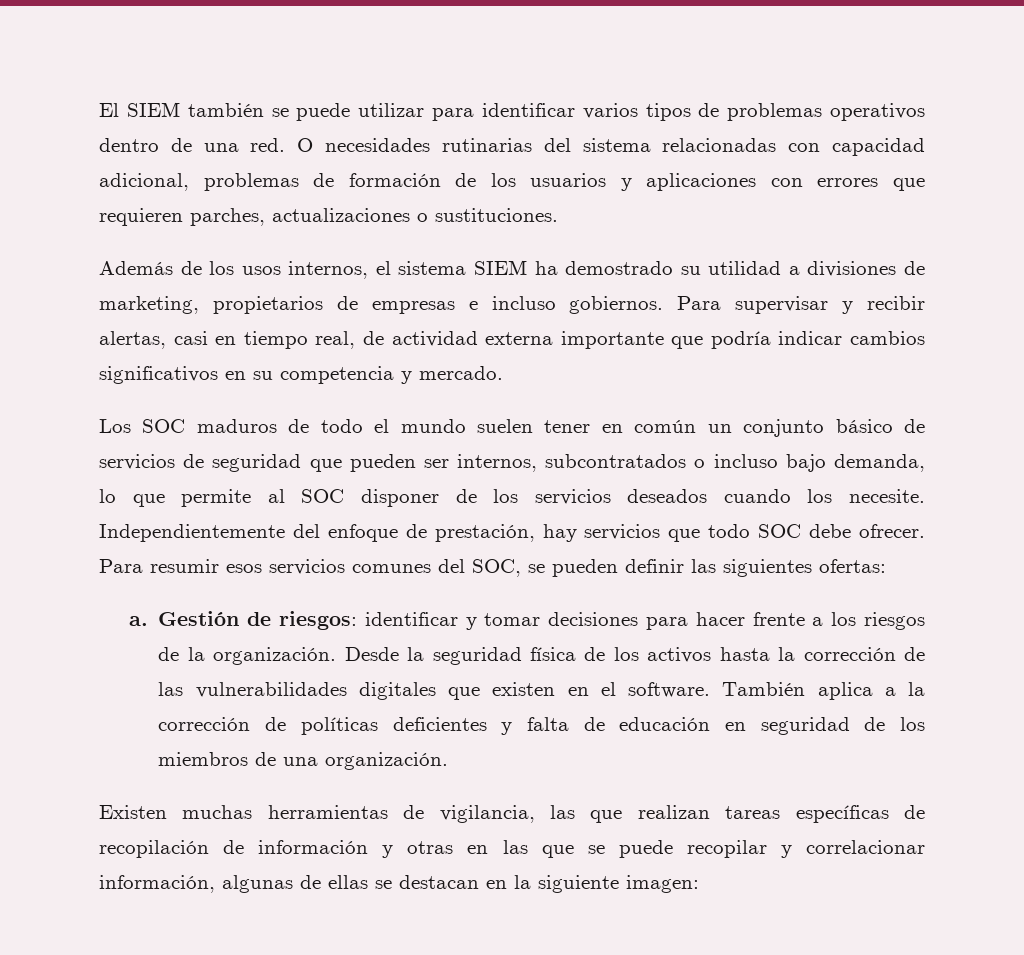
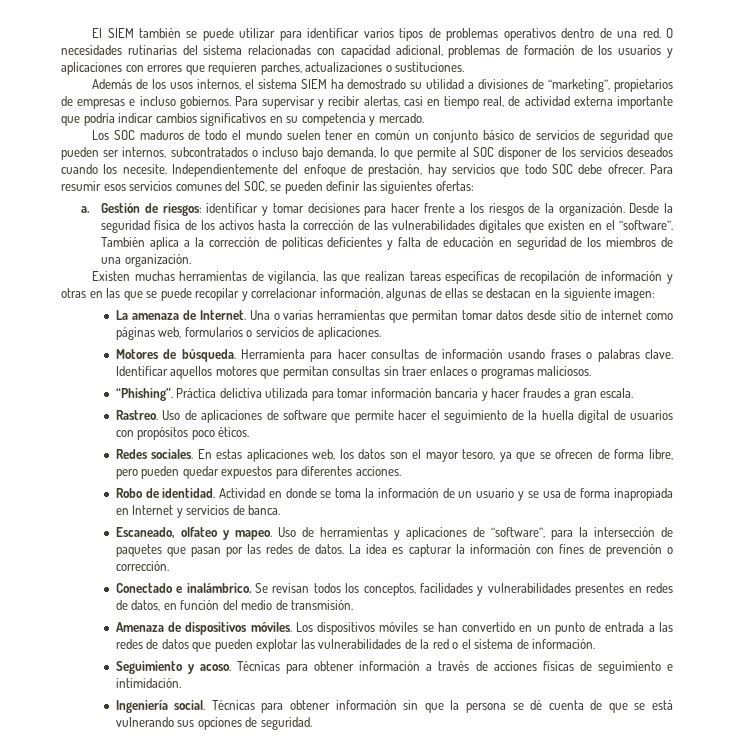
- Además de los usos internos, el sistema SIEM ha demostrado su utilidad a divisiones de marketing, propietarios de empresas e incluso gobiernos.
+ Además de los usos internos, el sistema SIEM ha demostrado su utilidad a divisiones de “marketing”, propietarios de empresas e incluso gobiernos.
- Desde la seguridad física de los activos hasta la corrección de las vulnerabilidades digitales que existen en el software.
+ Desde la seguridad física de los activos hasta la corrección de las vulnerabilidades digitales que existen en el “software”.
+ La amenaza de Internet. Una o varias herramientas que permitan tomar datos desde sitio de internet como páginas web, formularios o servicios de aplicaciones.
+ Motores de búsqueda. Herramienta para hacer consultas de información usando frases o palabras clave. Identificar aquellos motores que permitan consultas sin traer enlaces o programas maliciosos.
+ “Phishing”. Práctica delictiva utilizada para tomar información bancaria y hacer fraudes a gran escala.
+ Rastreo. Uso de aplicaciones de software que permite hacer el seguimiento de la huella digital de usuarios con propósitos poco éticos.
+ Redes sociales. En estas aplicaciones web, los datos son el mayor tesoro, ya que se ofrecen de forma libre, pero pueden quedar expuestos para diferentes acciones.
+ Robo de identidad. Actividad en donde se toma la información de un usuario y se usa de forma inapropiada en Internet y servicios de banca.
+ Escaneado, olfateo y mapeo. Uso de herramientas y aplicaciones de “software”, para la intersección de paquetes que pasan por las redes de datos. La idea es capturar la información con fines de prevención o corrección.
+ Conectado e inalámbrico. Se revisan todos los conceptos, facilidades y vulnerabilidades presentes en redes de datos, en función del medio de transmisión.
+ Amenaza de dispositivos móviles. Los dispositivos móviles se han convertido en un punto de entrada a las redes de datos que pueden explotar las vulnerabilidades de la red o el sistema de información.
+ Seguimiento y acoso. Técnicas para obtener información a través de acciones físicas de seguimiento e intimidación.
+ Ingeniería social. Técnicas para obtener información sin que la persona se dé cuenta de que se está vulnerando sus opciones de seguridad.

